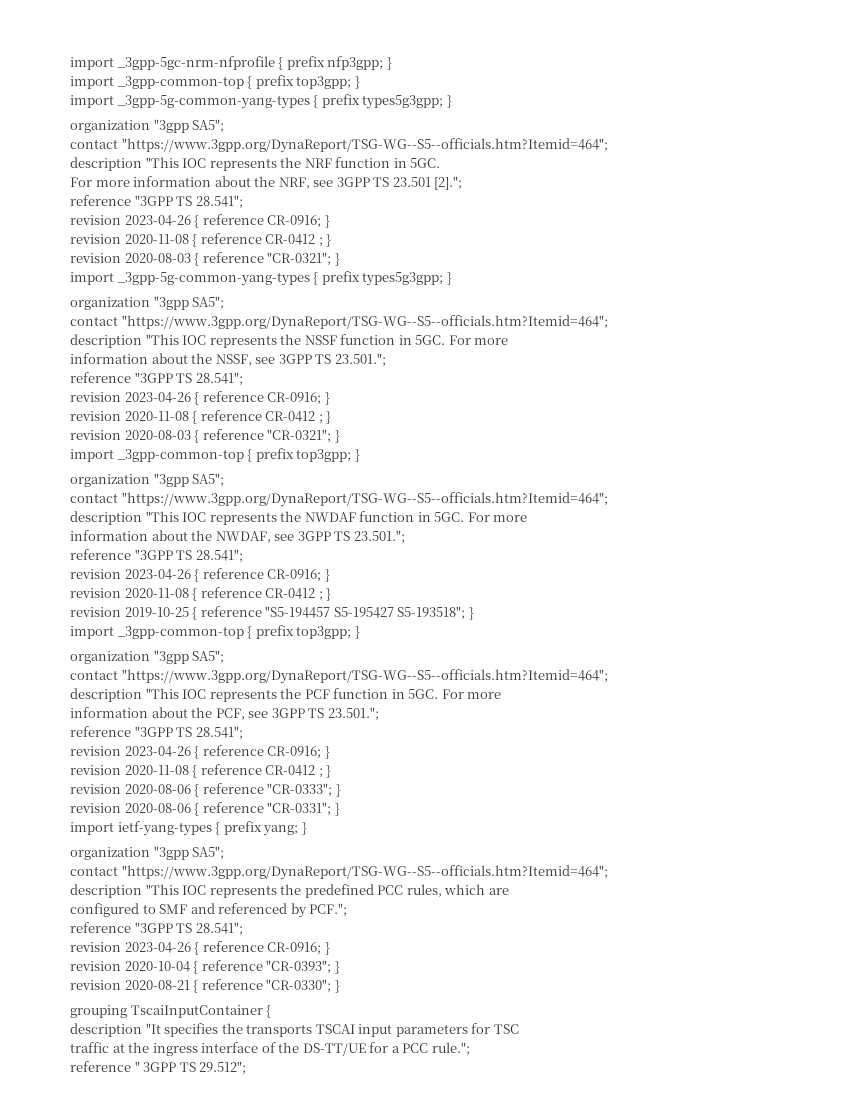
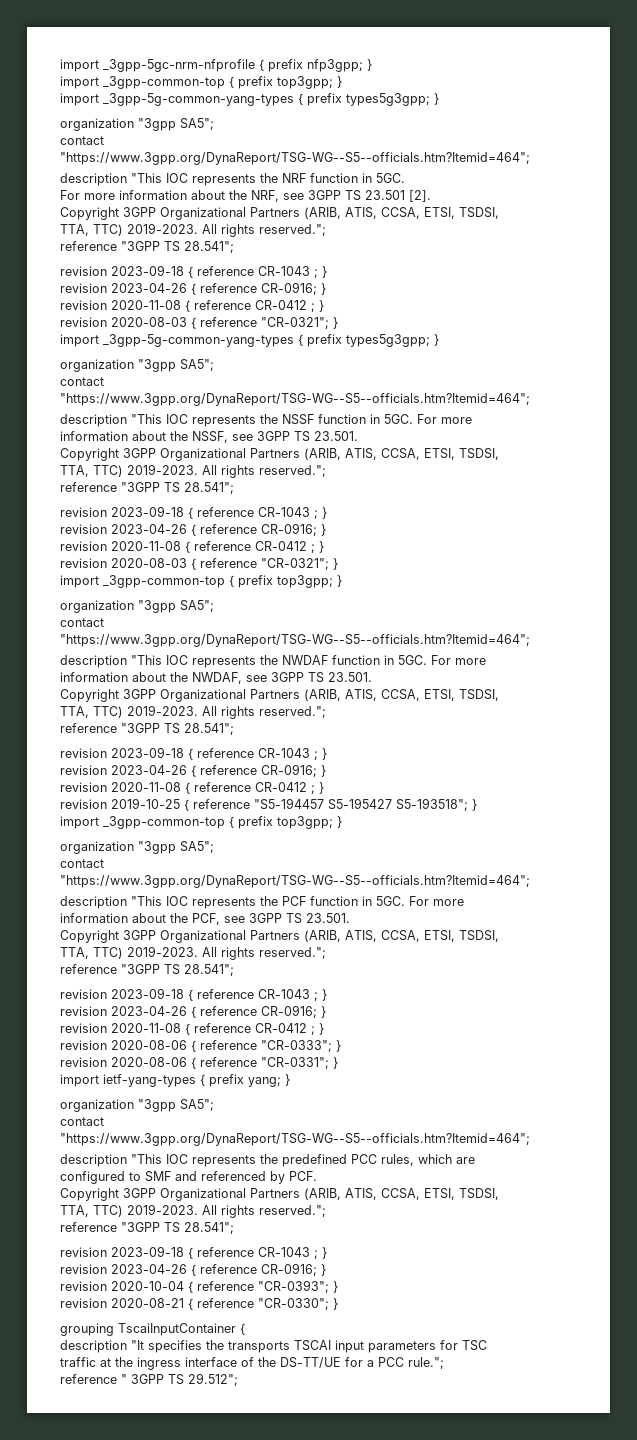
- For more information about the NRF, see 3GPP TS 23.501 [2].";
+ For more information about the NRF, see 3GPP TS 23.501 [2].
+ Copyright 3GPP Organizational Partners (ARIB, ATIS, CCSA, ETSI, TSDSI,
+ TTA, TTC) 2019-2023. All rights reserved.";
  reference "3GPP TS 28.541";
+ revision 2023-09-18 { reference CR-1043 ; }
- information about the NSSF, see 3GPP TS 23.501.";
+ information about the NSSF, see 3GPP TS 23.501.
+ Copyright 3GPP Organizational Partners (ARIB, ATIS, CCSA, ETSI, TSDSI,
+ TTA, TTC) 2019-2023. All rights reserved.";
  reference "3GPP TS 28.541";
+ revision 2023-09-18 { reference CR-1043 ; }
- information about the NWDAF, see 3GPP TS 23.501.";
+ information about the NWDAF, see 3GPP TS 23.501.
+ Copyright 3GPP Organizational Partners (ARIB, ATIS, CCSA, ETSI, TSDSI,
+ TTA, TTC) 2019-2023. All rights reserved.";
  reference "3GPP TS 28.541";
+ revision 2023-09-18 { reference CR-1043 ; }
- information about the PCF, see 3GPP TS 23.501.";
+ information about the PCF, see 3GPP TS 23.501.
+ Copyright 3GPP Organizational Partners (ARIB, ATIS, CCSA, ETSI, TSDSI,
+ TTA, TTC) 2019-2023. All rights reserved.";
  reference "3GPP TS 28.541";
+ revision 2023-09-18 { reference CR-1043 ; }
- configured to SMF and referenced by PCF.";
+ configured to SMF and referenced by PCF.
+ Copyright 3GPP Organizational Partners (ARIB, ATIS, CCSA, ETSI, TSDSI,
+ TTA, TTC) 2019-2023. All rights reserved.";
  reference "3GPP TS 28.541";
+ revision 2023-09-18 { reference CR-1043 ; }

